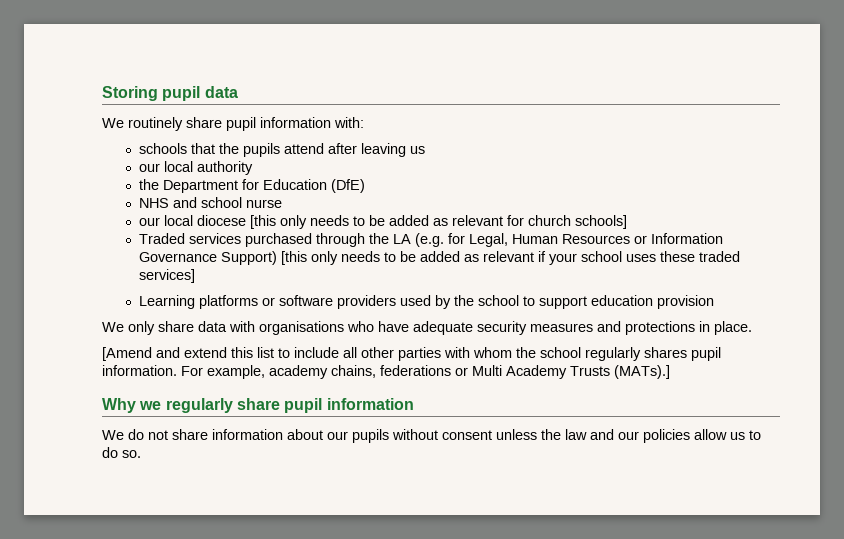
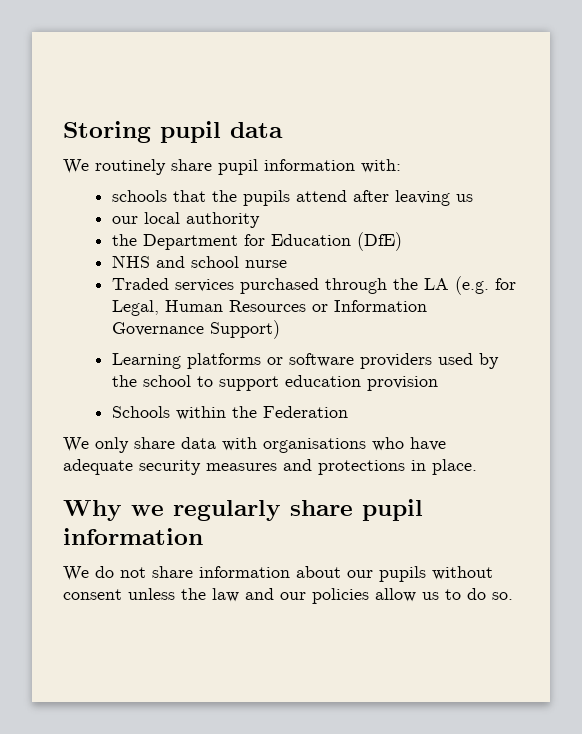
- our local diocese [this only needs to be added as relevant for church schools]
- Traded services purchased through the LA (e.g. for Legal, Human Resources or Information Governance Support) [this only needs to be added as relevant if your school uses these traded services]
+ Traded services purchased through the LA (e.g. for Legal, Human Resources or Information Governance Support)
+ Schools within the Federation
- [Amend and extend this list to include all other parties with whom the school regularly shares pupil information. For example, academy chains, federations or Multi Academy Trusts (MATs).]

